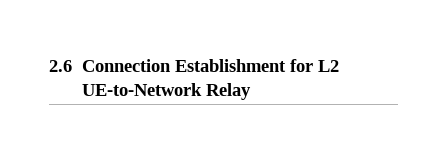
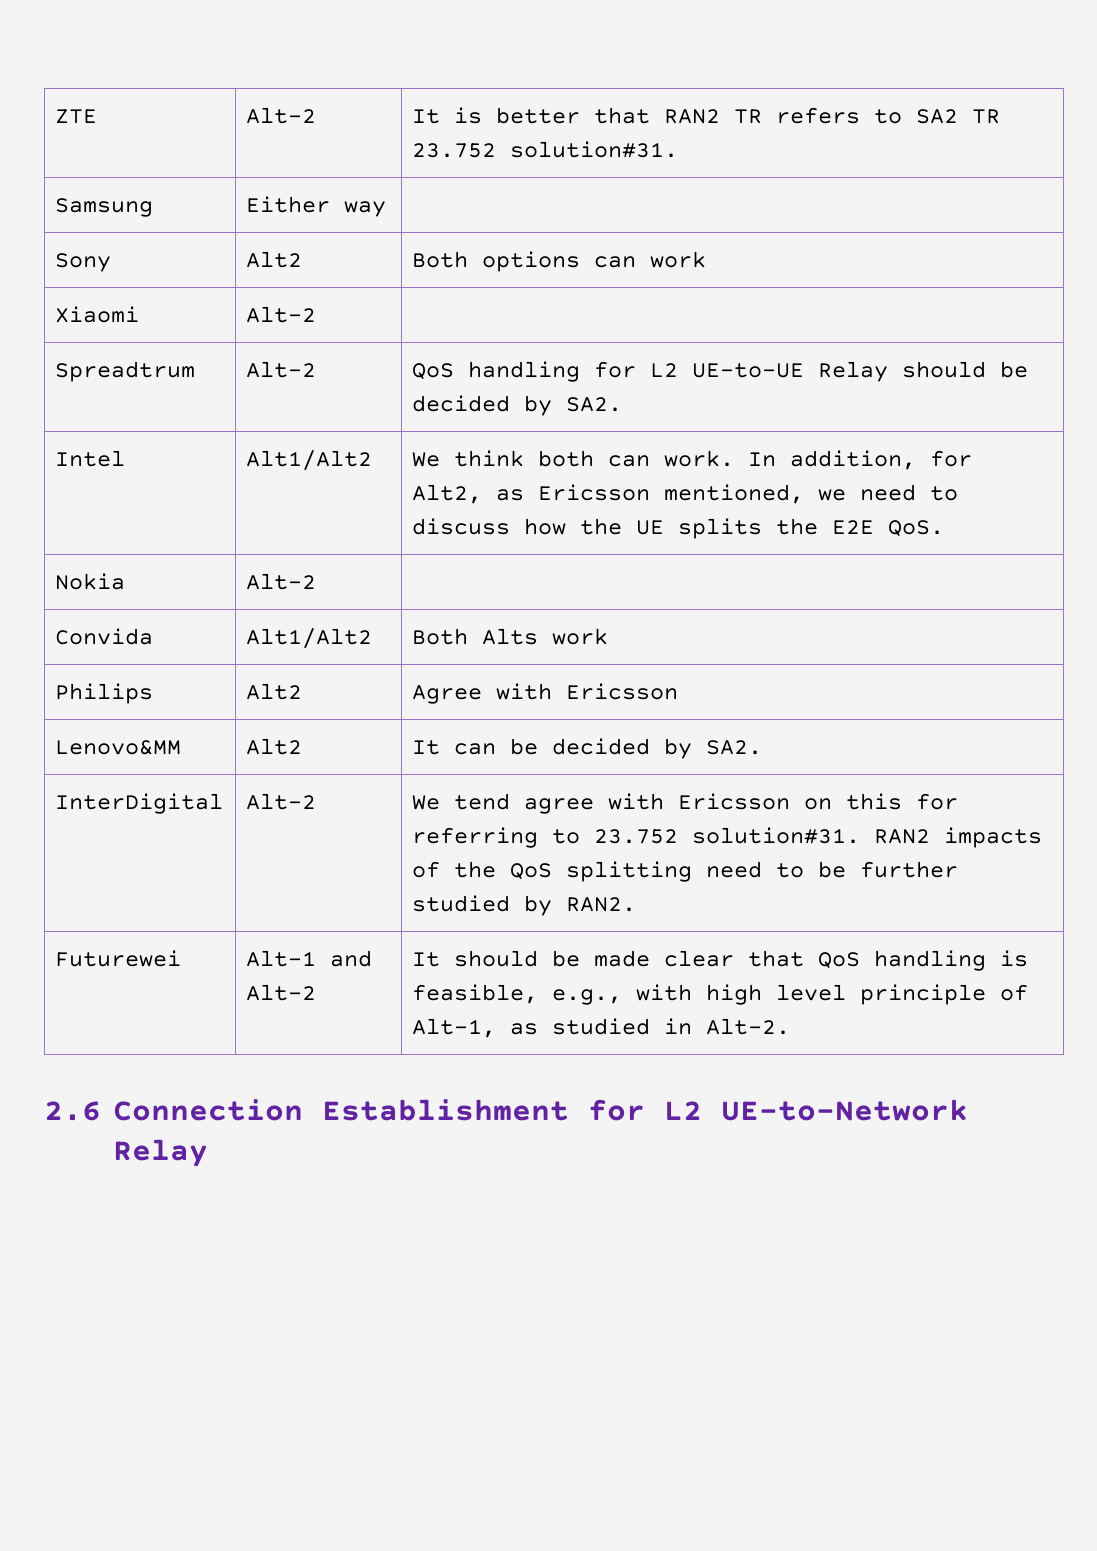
+ ZTE | Alt-2 | It is better that RAN2 TR refers to SA2 TR 23.752 solution#31.
+ Samsung | Either way |
+ Sony | Alt2 | Both options can work
+ Xiaomi | Alt-2 |
+ Spreadtrum | Alt-2 | QoS handling for L2 UE-to-UE Relay should be decided by SA2.
+ Intel | Alt1/Alt2 | We think both can work. In addition, for Alt2, as Ericsson mentioned, we need to discuss how the UE splits the E2E QoS.
+ Nokia | Alt-2 |
+ Convida | Alt1/Alt2 | Both Alts work
+ Philips | Alt2 | Agree with Ericsson
+ Lenovo&MM | Alt2 | It can be decided by SA2.
+ InterDigital | Alt-2 | We tend agree with Ericsson on this for referring to 23.752 solution#31. RAN2 impacts of the QoS splitting need to be further studied by RAN2.
+ Futurewei | Alt-1 and Alt-2 | It should be made clear that QoS handling is feasible, e.g., with high level principle of Alt-1, as studied in Alt-2.

